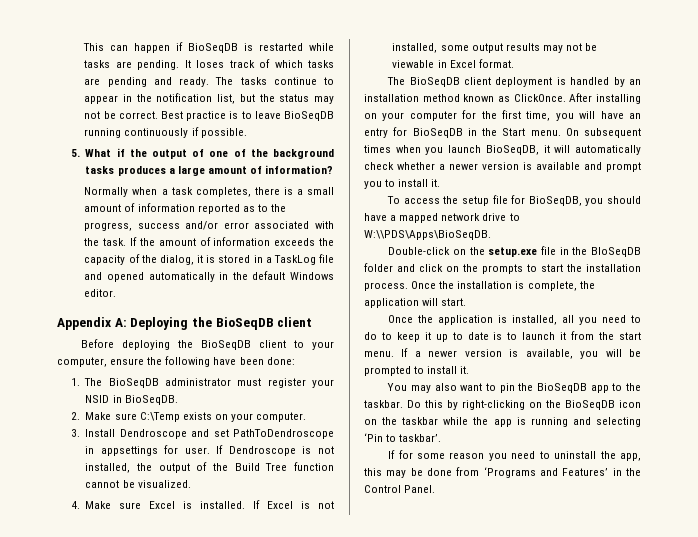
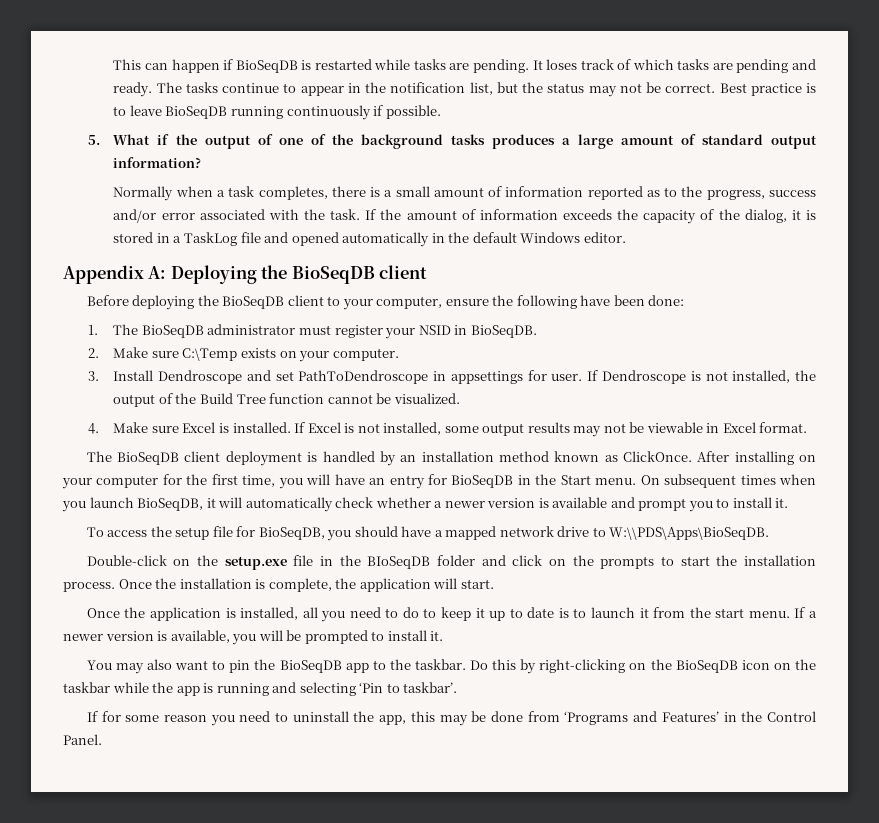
- 5. What if the output of one of the background tasks produces a large amount of information?
+ 5. What if the output of one of the background tasks produces a large amount of standard output information?

